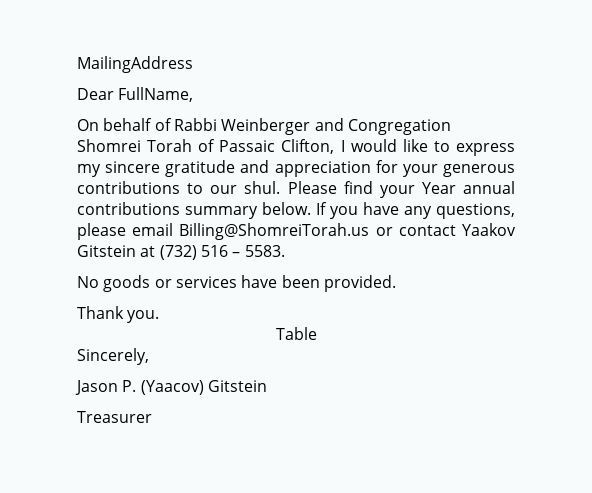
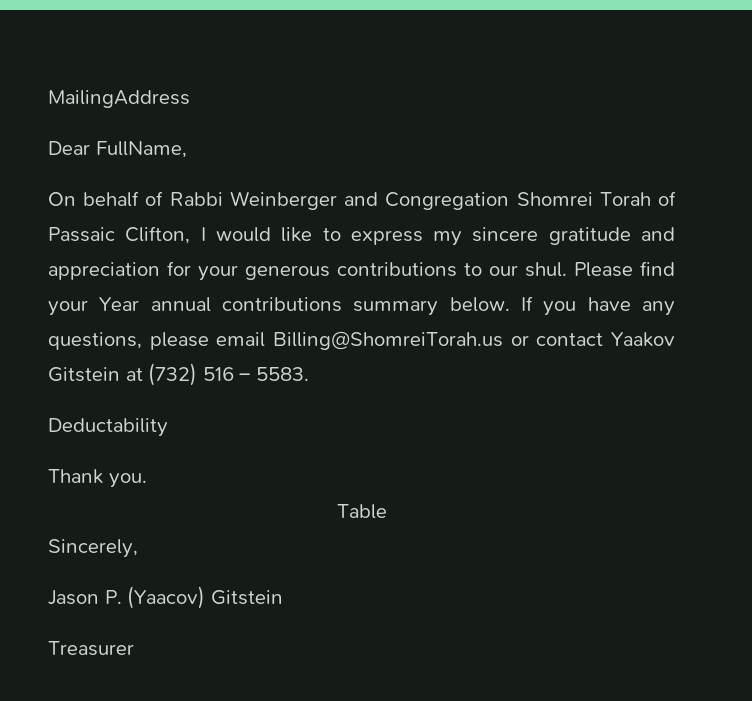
- No goods or services have been provided.
+ Deductability

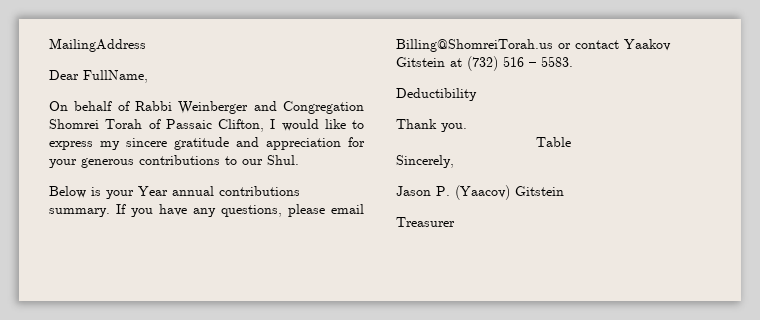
- On behalf of Rabbi Weinberger and Congregation Shomrei Torah of Passaic Clifton, I would like to express my sincere gratitude and appreciation for your generous contributions to our shul. Please find your Year annual contributions summary below.
+ On behalf of Rabbi Weinberger and Congregation Shomrei Torah of Passaic Clifton, I would like to express my sincere gratitude and appreciation for your generous contributions to our Shul.
+ Below is your Year annual contributions summary.
- Deductability
+ Deductibility

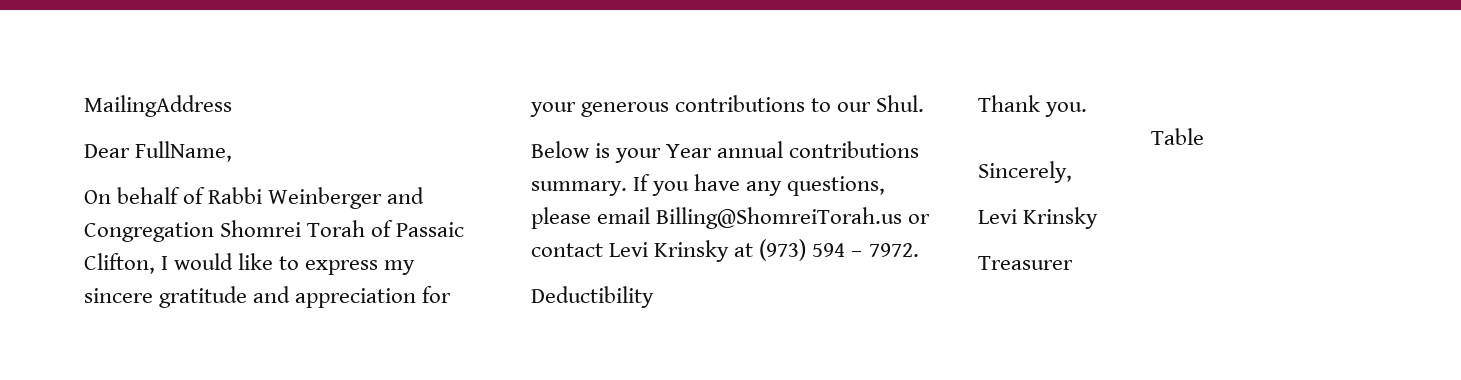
- If you have any questions, please email Billing@ShomreiTorah.us or contact Yaakov Gitstein at (732) 516 – 5583.
+ If you have any questions, please email Billing@ShomreiTorah.us or contact Levi Krinsky at (973) 594 – 7972.
  Sincerely,
- Jason P. (Yaacov) Gitstein
+ Levi Krinsky

